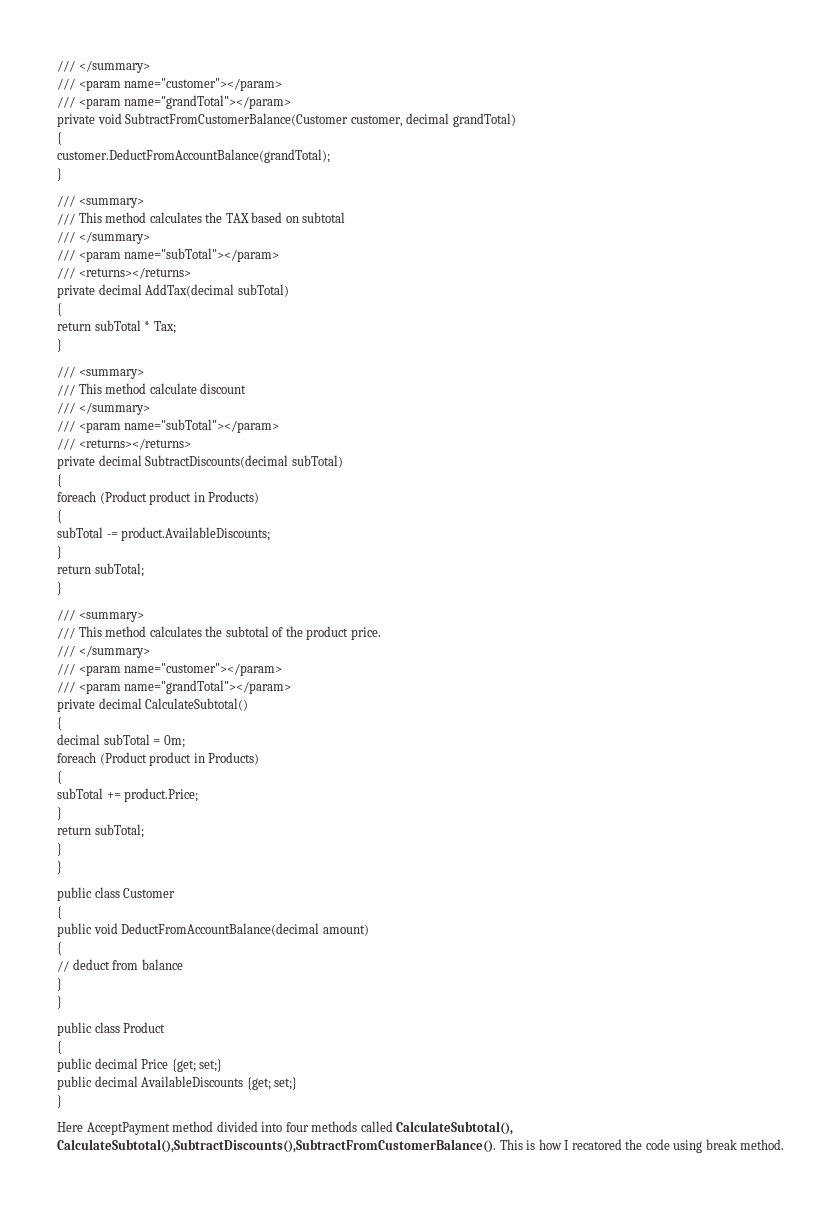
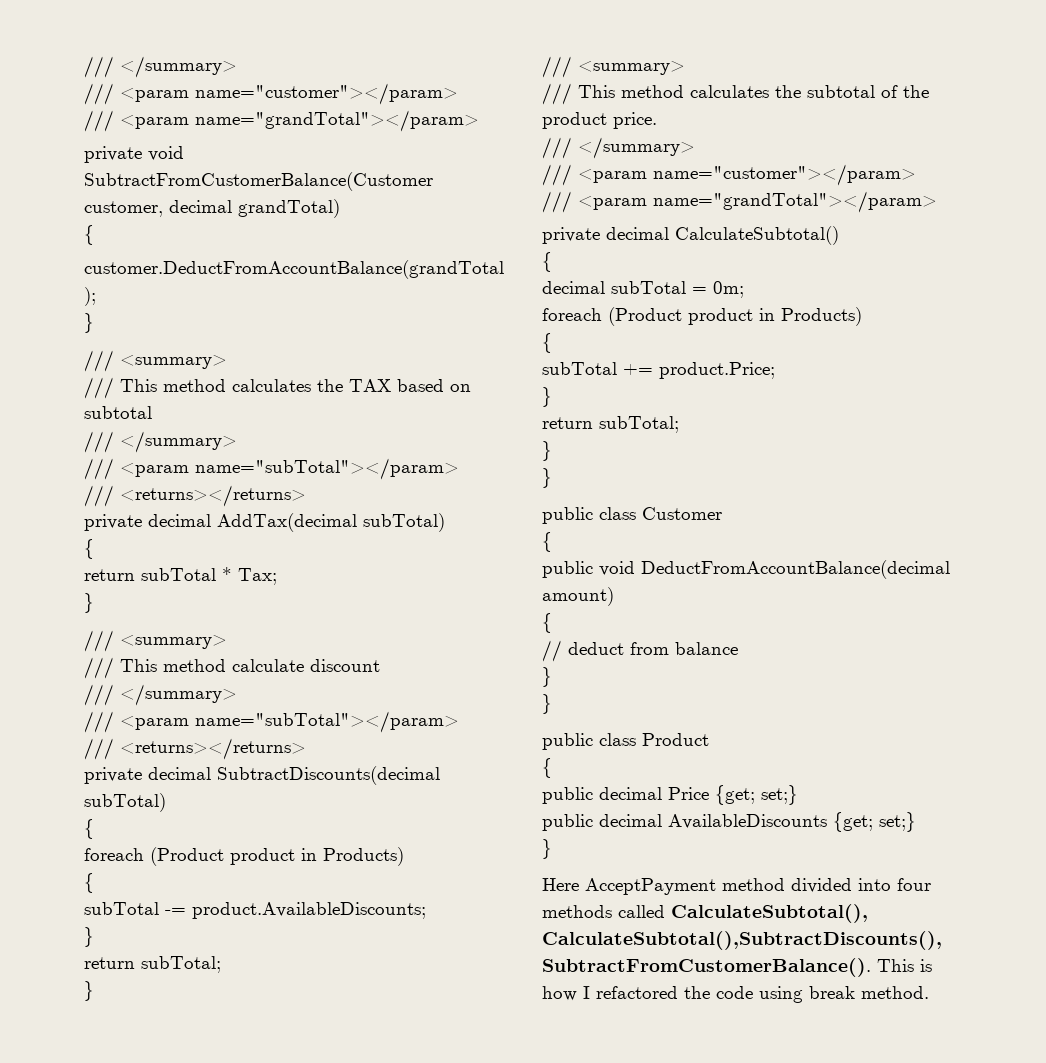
- This is how I recatored the code using break method.
+ This is how I refactored the code using break method.

